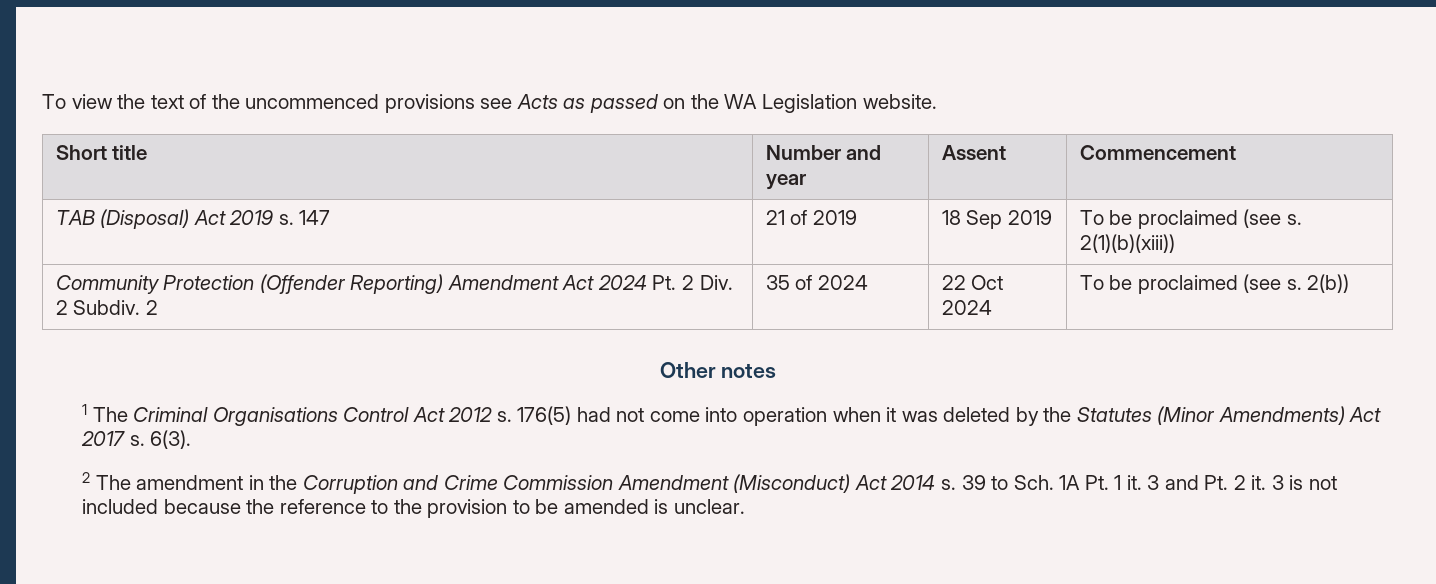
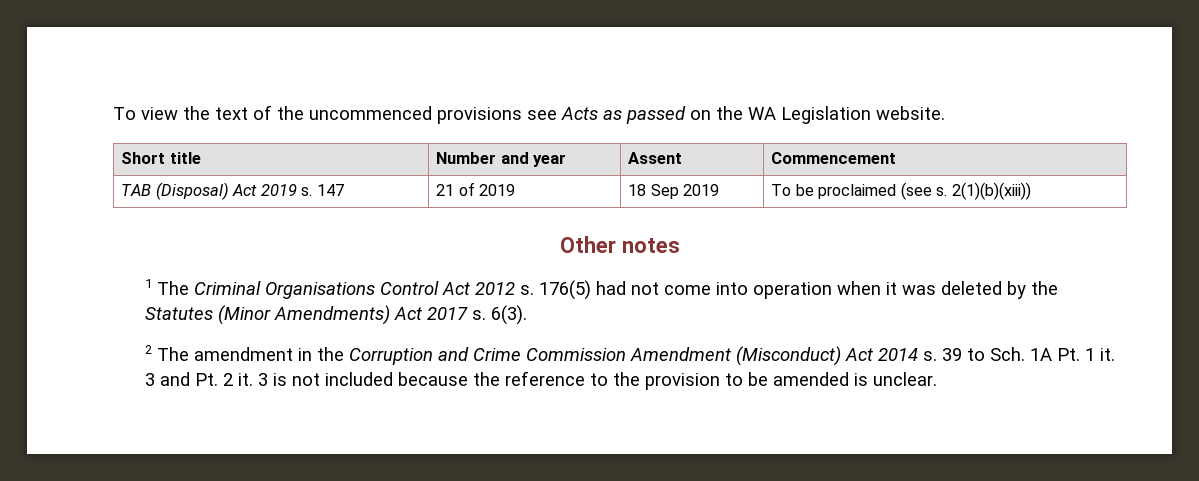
- Community Protection (Offender Reporting) Amendment Act 2024 Pt. 2 Div. 2 Subdiv. 2 | 35 of 2024 | 22 Oct 2024 | To be proclaimed (see s. 2(b))

